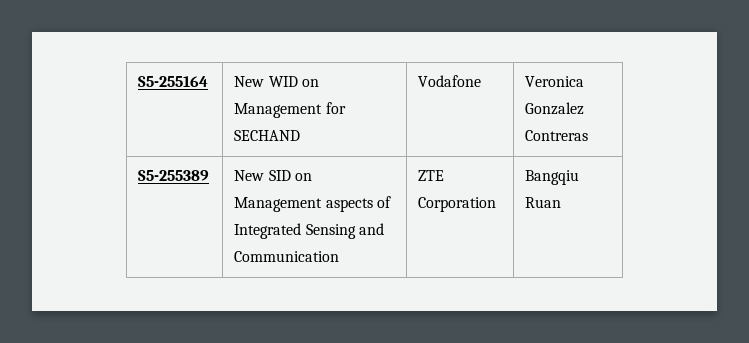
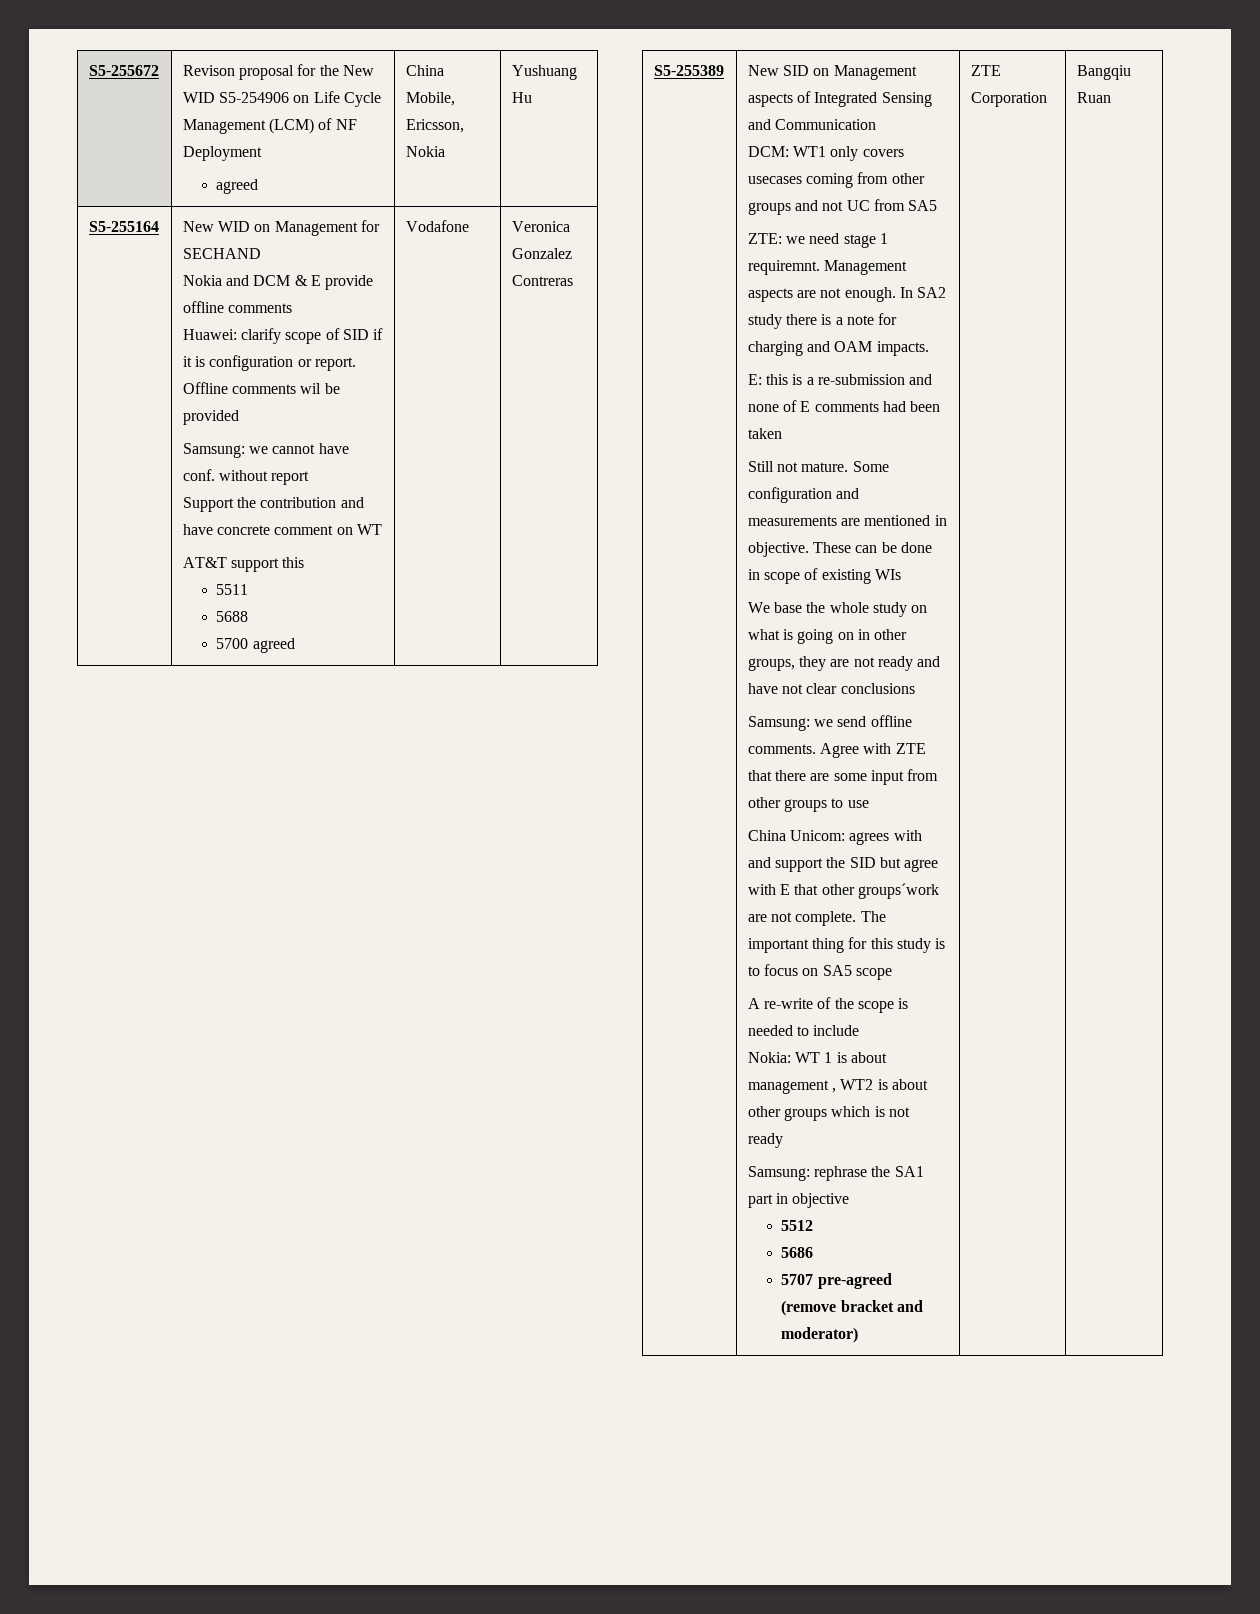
+ S5-255672 | Revison proposal for the New WID S5-254906 on Life Cycle Management (LCM) of NF Deployment
+ agreed | China Mobile, Ericsson, Nokia | Yushuang Hu
- S5-255164 | New WID on Management for SECHAND | Vodafone | Veronica Gonzalez Contreras
+ S5-255164 | New WID on Management for SECHAND
+ Nokia and DCM & E provide offline comments
+ Huawei: clarify scope of SID if it is configuration or report. Offline comments wil be provided
+ Samsung: we cannot have conf. without report
+ Support the contribution and have concrete comment on WT
+ AT&T support this
+ 5511
+ 5688
+ 5700 agreed | Vodafone | Veronica Gonzalez Contreras
+ DCM: WT1 only covers usecases coming from other groups and not UC from SA5
+ ZTE: we need stage 1 requiremnt. Management aspects are not enough. In SA2 study there is a note for charging and OAM impacts.
+ E: this is a re-submission and none of E comments had been taken
+ Still not mature. Some configuration and measurements are mentioned in objective. These can be done in scope of existing WIs
+ We base the whole study on what is going on in other groups, they are not ready and have not clear conclusions
+ Samsung: we send offline comments. Agree with ZTE that there are some input from other groups to use
+ China Unicom: agrees with and support the SID but agree with E that other groups´work are not complete. The important thing for this study is to focus on SA5 scope
+ A re-write of the scope is needed to include
+ Nokia: WT 1 is about management , WT2 is about other groups which is not ready
+ Samsung: rephrase the SA1 part in objective
+ 5512
+ 5686
+ 5707 pre-agreed (remove bracket and moderator)

